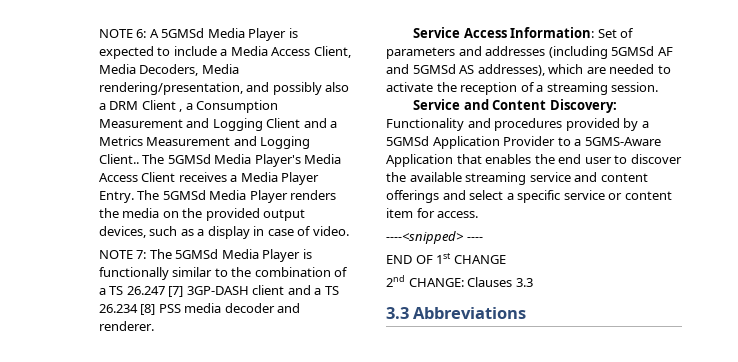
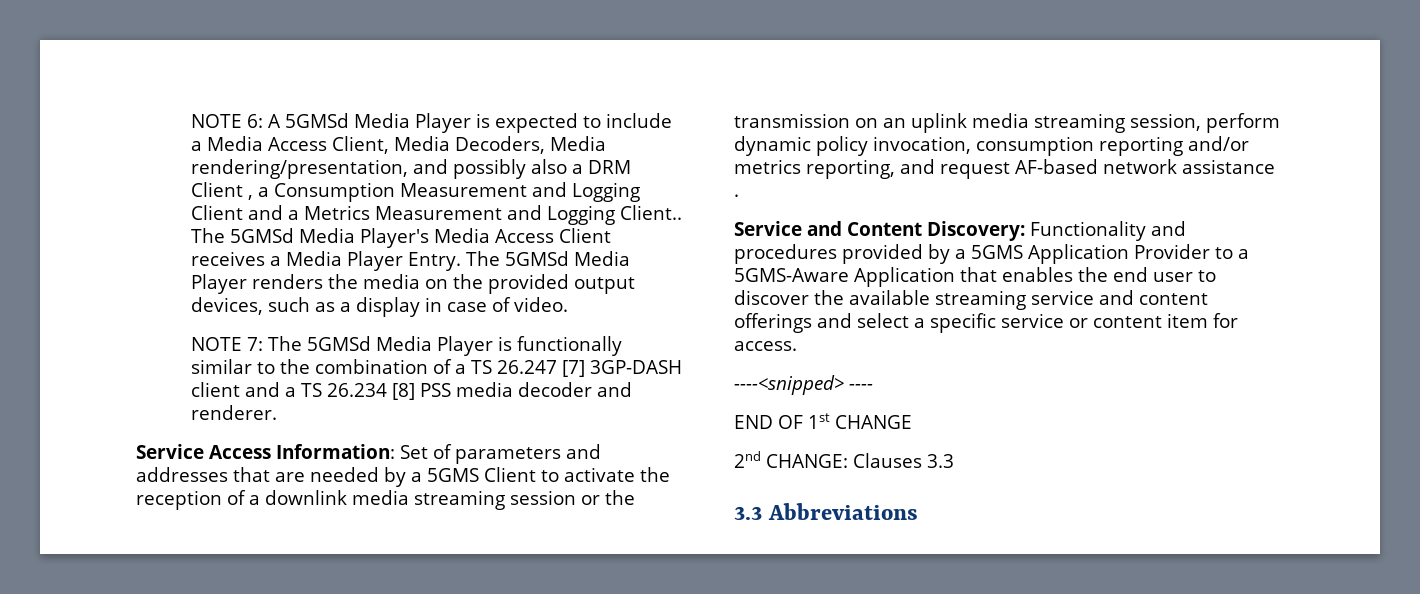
- Service Access Information: Set of parameters and addresses (including 5GMSd AF and 5GMSd AS addresses), which are needed to activate the reception of a streaming session.
+ Service Access Information: Set of parameters and addresses that are needed by a 5GMS Client to activate the reception of a downlink media streaming session or the transmission on an uplink media streaming session, perform dynamic policy invocation, consumption reporting and/or metrics reporting, and request AF-based network assistance .
- Service and Content Discovery: Functionality and procedures provided by a 5GMSd Application Provider to a 5GMS-Aware Application that enables the end user to discover the available streaming service and content offerings and select a specific service or content item for access.
+ Service and Content Discovery: Functionality and procedures provided by a 5GMS Application Provider to a 5GMS-Aware Application that enables the end user to discover the available streaming service and content offerings and select a specific service or content item for access.

